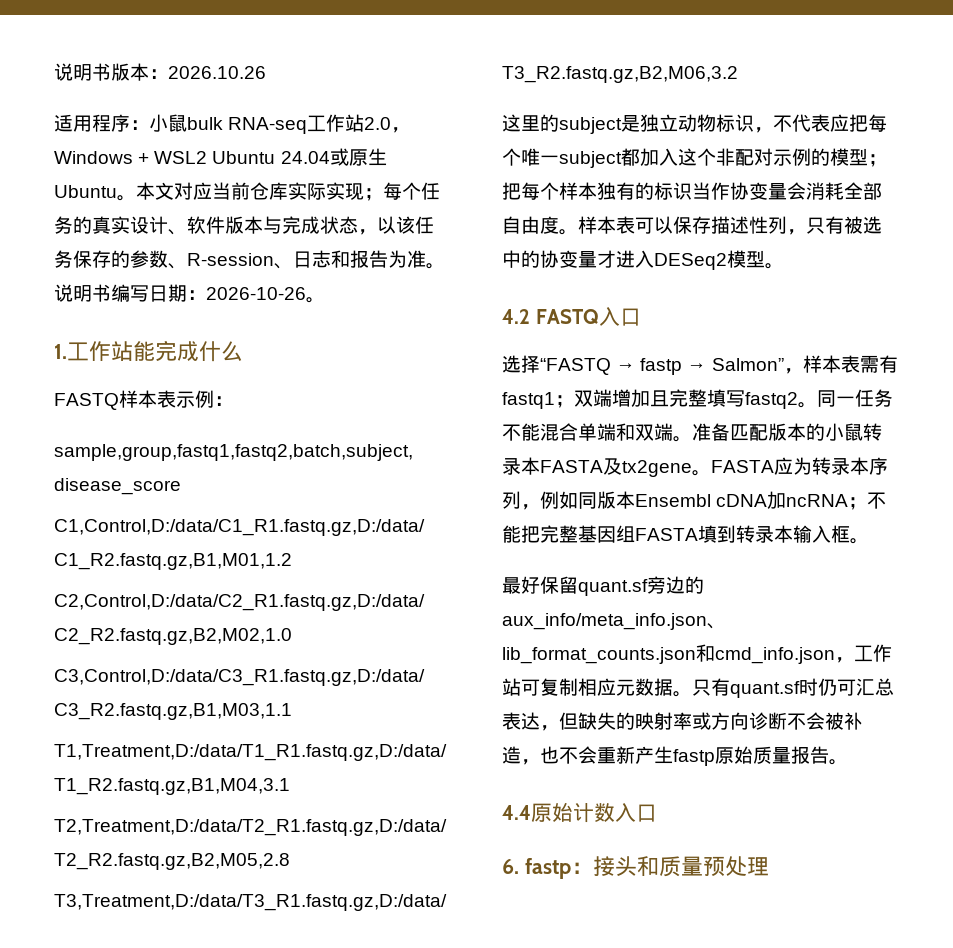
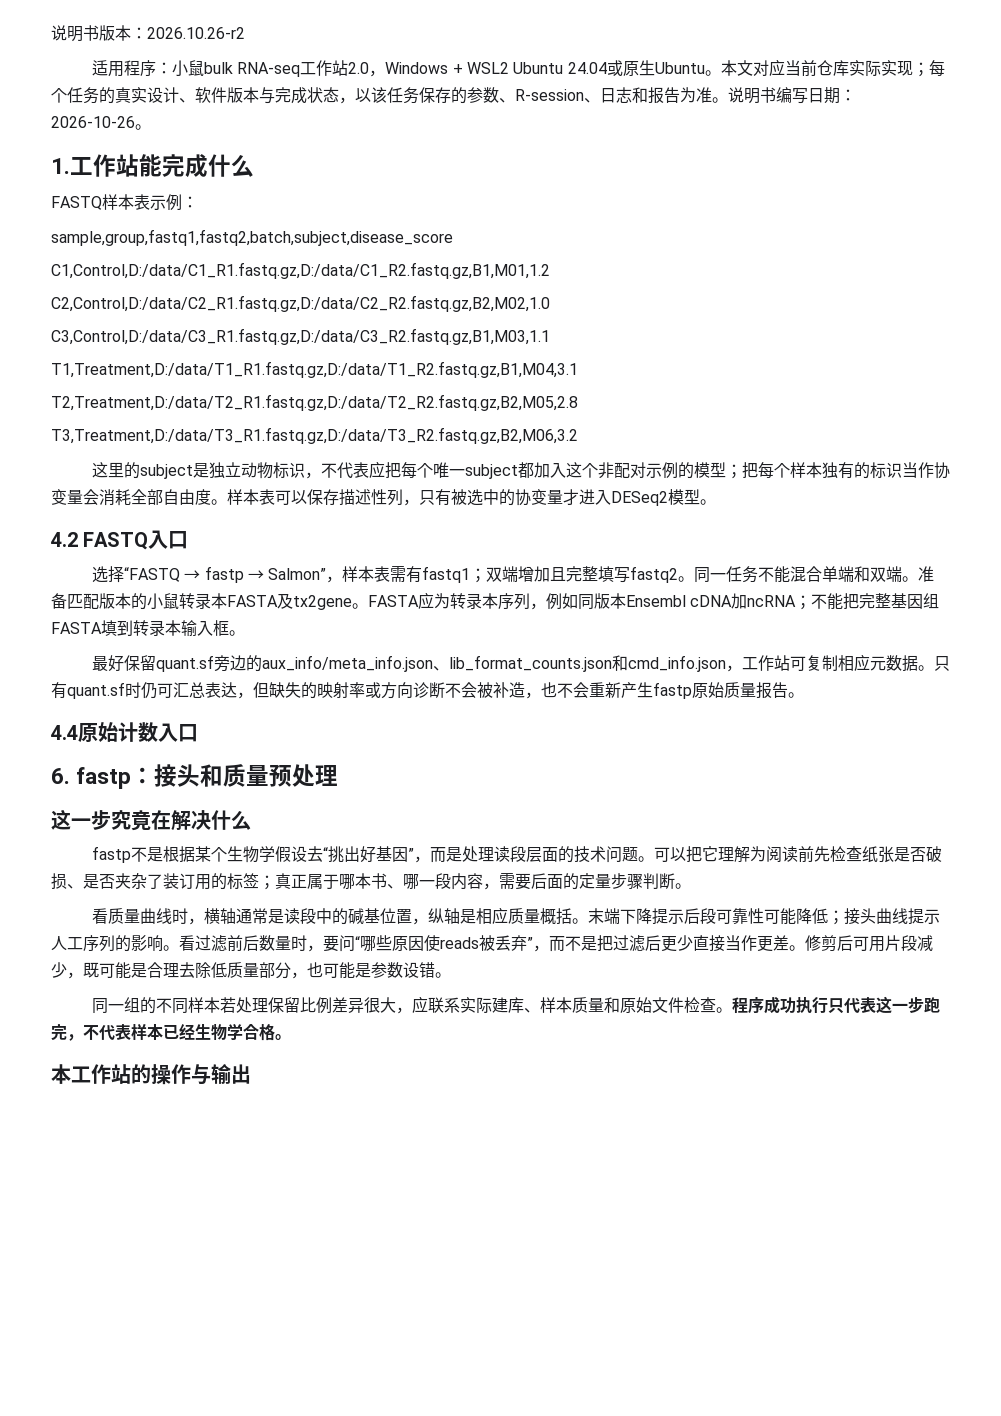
- 说明书版本：2026.10.26
+ 说明书版本：2026.10.26-r2
+ 这一步究竟在解决什么
+ fastp不是根据某个生物学假设去“挑出好基因”，而是处理读段层面的技术问题。可以把它理解为阅读前先检查纸张是否破损、是否夹杂了装订用的标签；真正属于哪本书、哪一段内容，需要后面的定量步骤判断。
+ 看质量曲线时，横轴通常是读段中的碱基位置，纵轴是相应质量概括。末端下降提示后段可靠性可能降低；接头曲线提示人工序列的影响。看过滤前后数量时，要问“哪些原因使reads被丢弃”，而不是把过滤后更少直接当作更差。修剪后可用片段减少，既可能是合理去除低质量部分，也可能是参数设错。
+ 同一组的不同样本若处理保留比例差异很大，应联系实际建库、样本质量和原始文件检查。程序成功执行只代表这一步跑完，不代表样本已经生物学合格。
+ 本工作站的操作与输出

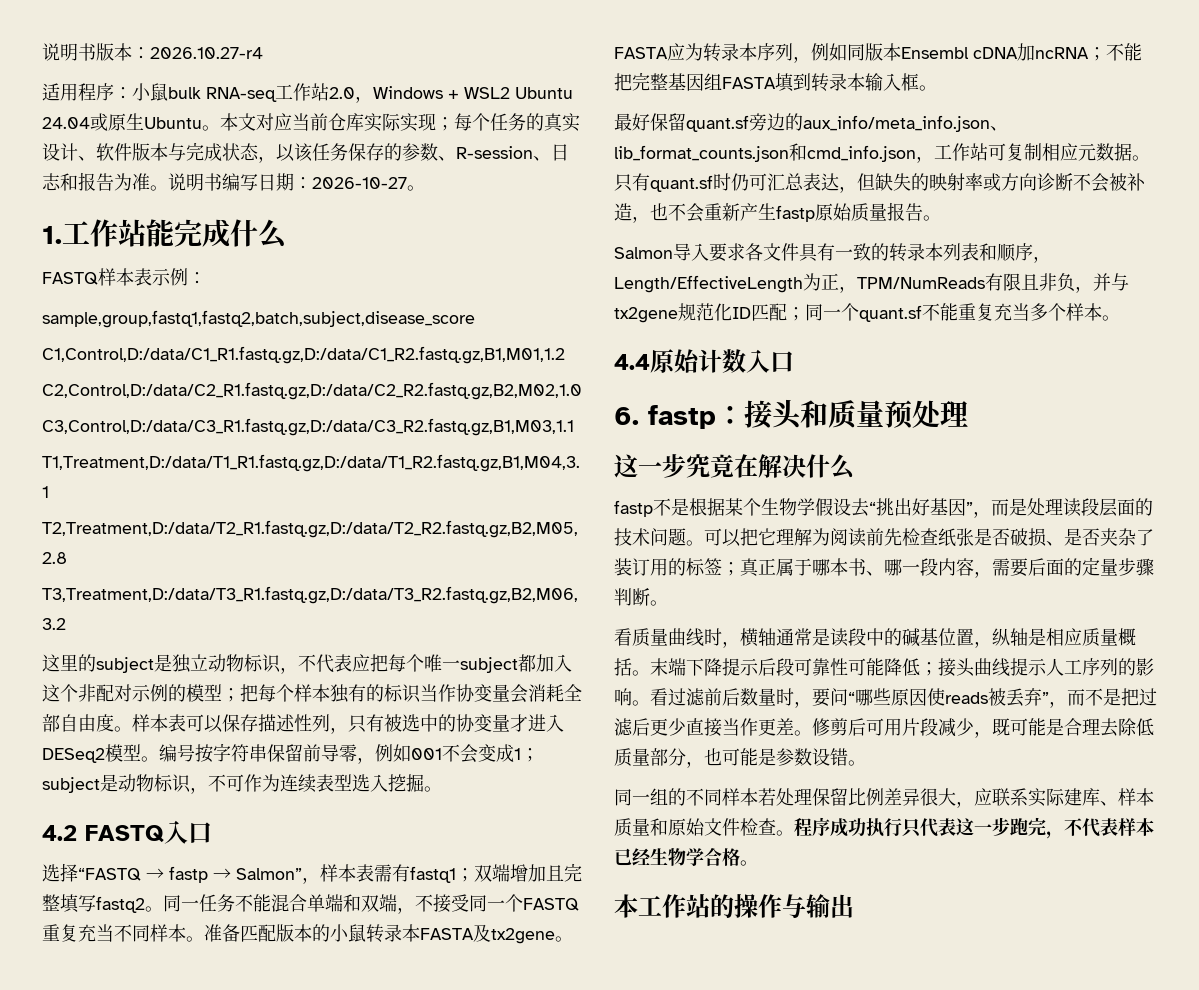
- 说明书版本：2026.10.26-r2
+ 说明书版本：2026.10.27-r4
- 说明书编写日期：2026-10-26。
+ 说明书编写日期：2026-10-27。
+ 编号按字符串保留前导零，例如001不会变成1；subject是动物标识，不可作为连续表型选入挖掘。
- 同一任务不能混合单端和双端。
+ 同一任务不能混合单端和双端，不接受同一个FASTQ重复充当不同样本。
+ Salmon导入要求各文件具有一致的转录本列表和顺序，Length/EffectiveLength为正，TPM/NumReads有限且非负，并与tx2gene规范化ID匹配；同一个quant.sf不能重复充当多个样本。

